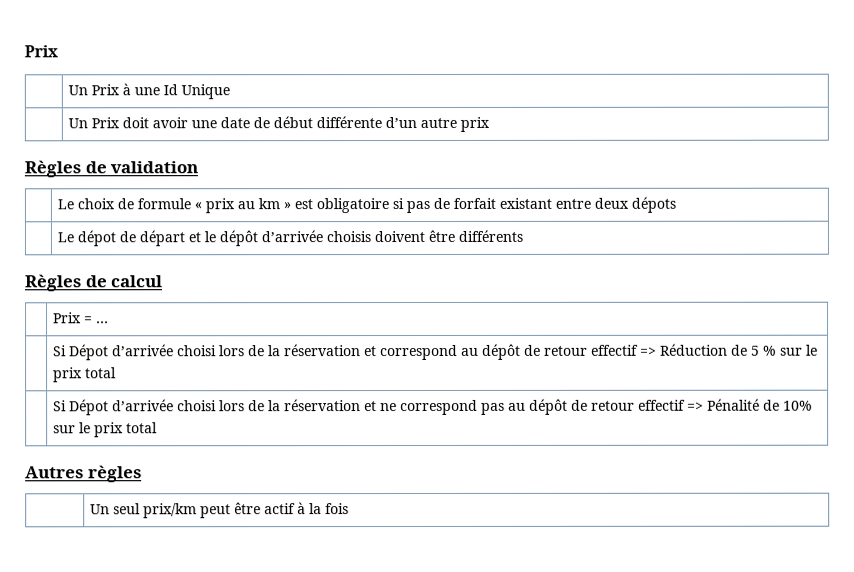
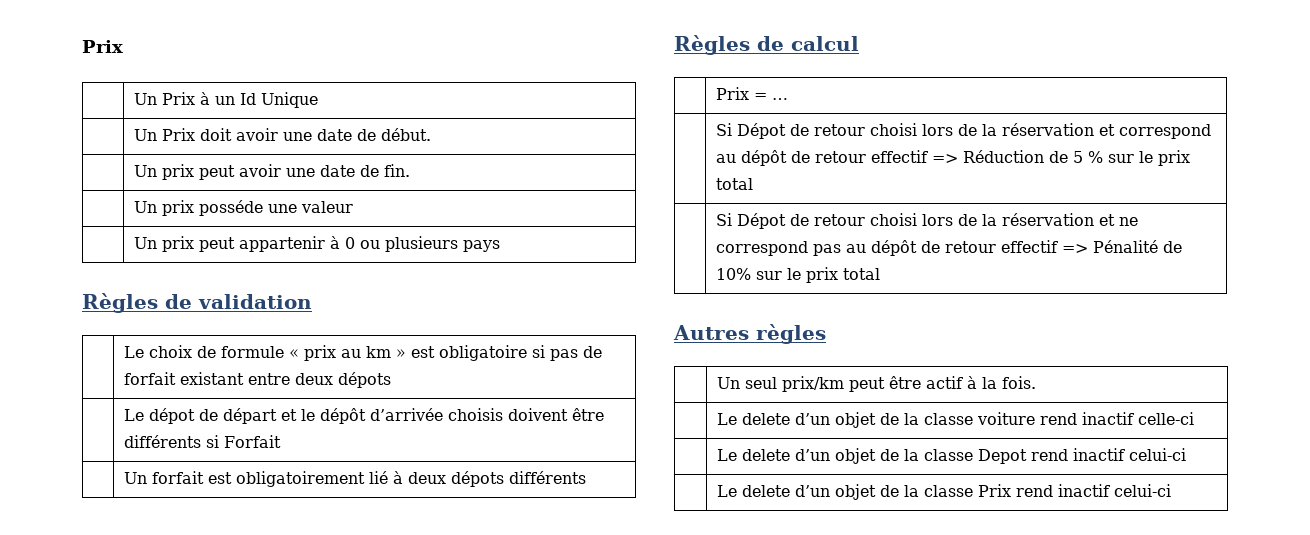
- | Un Prix à une Id Unique
+ | Un Prix à un Id Unique
- | Un Prix doit avoir une date de début différente d’un autre prix
+ | Un Prix doit avoir une date de début.
+ | Un prix peut avoir une date de fin.
+ | Un prix posséde une valeur
+ | Un prix peut appartenir à 0 ou plusieurs pays
- | Le dépot de départ et le dépôt d’arrivée choisis doivent être différents
+ | Le dépot de départ et le dépôt d’arrivée choisis doivent être différents si Forfait
+ | Un forfait est obligatoirement lié à deux dépots différents
- | Si Dépot d’arrivée choisi lors de la réservation et correspond au dépôt de retour effectif => Réduction de 5 % sur le prix total
+ | Si Dépot de retour choisi lors de la réservation et correspond au dépôt de retour effectif => Réduction de 5 % sur le prix total
- | Si Dépot d’arrivée choisi lors de la réservation et ne correspond pas au dépôt de retour effectif => Pénalité de 10% sur le prix total
+ | Si Dépot de retour choisi lors de la réservation et ne correspond pas au dépôt de retour effectif => Pénalité de 10% sur le prix total
- | Un seul prix/km peut être actif à la fois
+ | Un seul prix/km peut être actif à la fois.
+ | Le delete d’un objet de la classe voiture rend inactif celle-ci
+ | Le delete d’un objet de la classe Depot rend inactif celui-ci
+ | Le delete d’un objet de la classe Prix rend inactif celui-ci

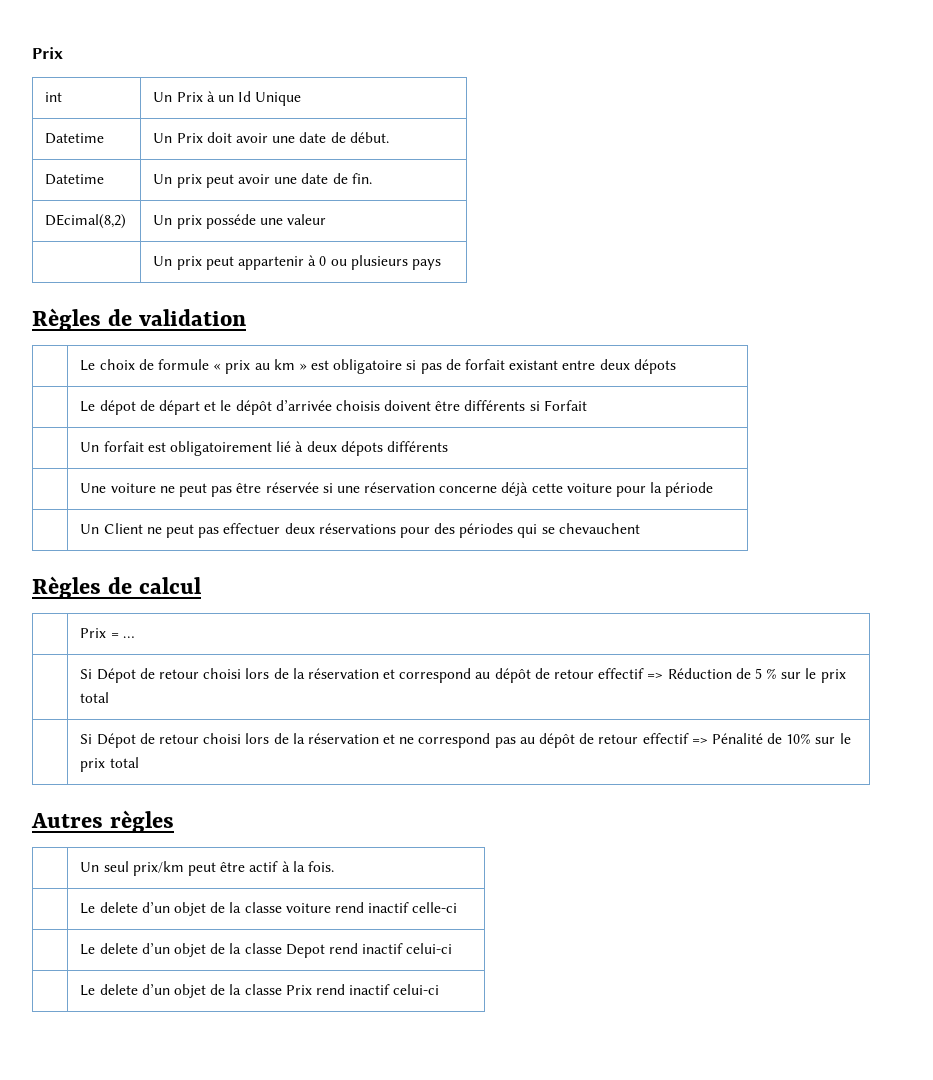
- | Un Prix à un Id Unique
+ int | Un Prix à un Id Unique
- | Un Prix doit avoir une date de début.
+ Datetime | Un Prix doit avoir une date de début.
- | Un prix peut avoir une date de fin.
+ Datetime | Un prix peut avoir une date de fin.
- | Un prix posséde une valeur
+ DEcimal(8,2) | Un prix posséde une valeur
+ | Une voiture ne peut pas être réservée si une réservation concerne déjà cette voiture pour la période
+ | Un Client ne peut pas effectuer deux réservations pour des périodes qui se chevauchent

